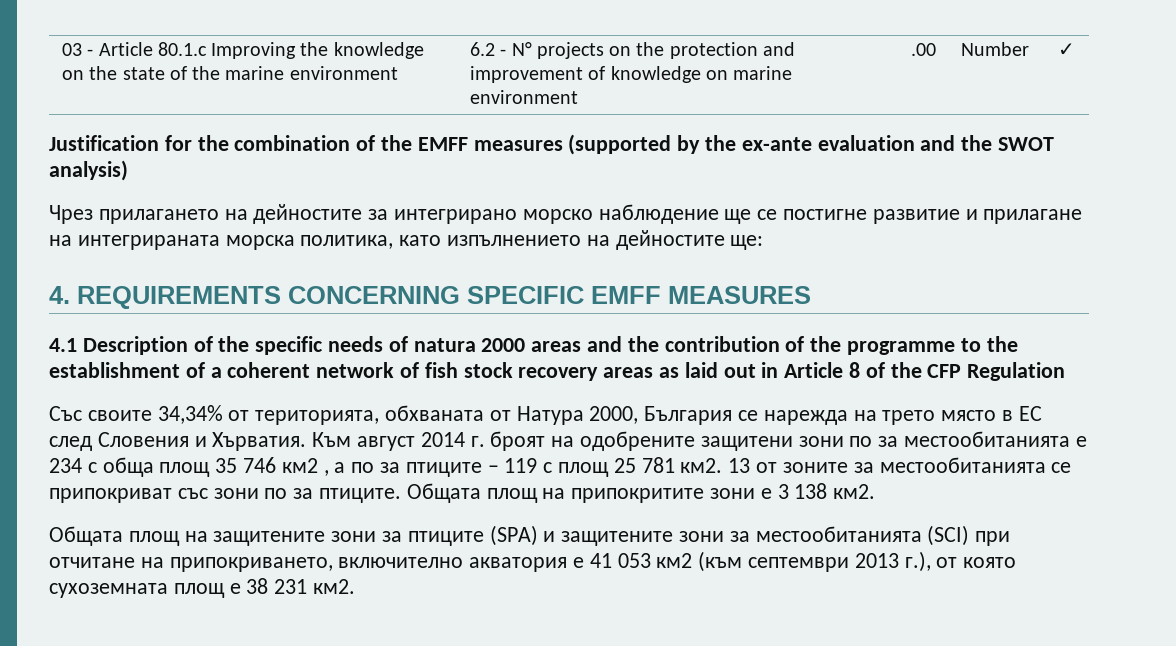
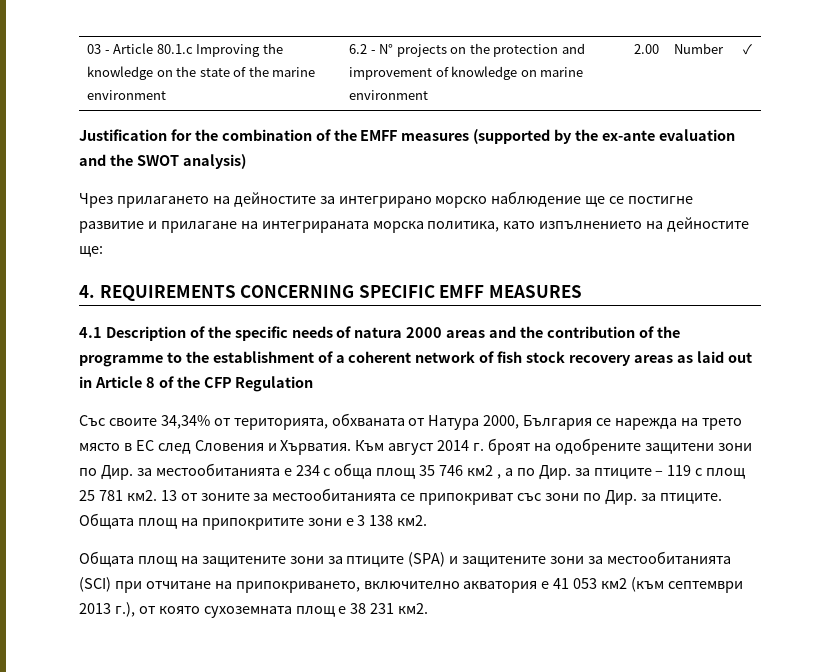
- 03 - Article 80.1.c Improving the knowledge on the state of the marine environment | 6.2 - N° projects on the protection and improvement of knowledge on marine environment | .00 | Number | ✓
+ 03 - Article 80.1.c Improving the knowledge on the state of the marine environment | 6.2 - N° projects on the protection and improvement of knowledge on marine environment | 2.00 | Number | ✓
- Към август 2014 г. броят на одобрените защитени зони по за местообитанията е 234 с обща площ 35 746 км2 , а по за птиците – 119 с площ 25 781 км2.
+ Към август 2014 г. броят на одобрените защитени зони по Дир. за местообитанията е 234 с обща площ 35 746 км2 , а по Дир. за птиците – 119 с площ 25 781 км2.
- 13 от зоните за местообитанията се припокриват със зони по за птиците.
+ 13 от зоните за местообитанията се припокриват със зони по Дир. за птиците.

